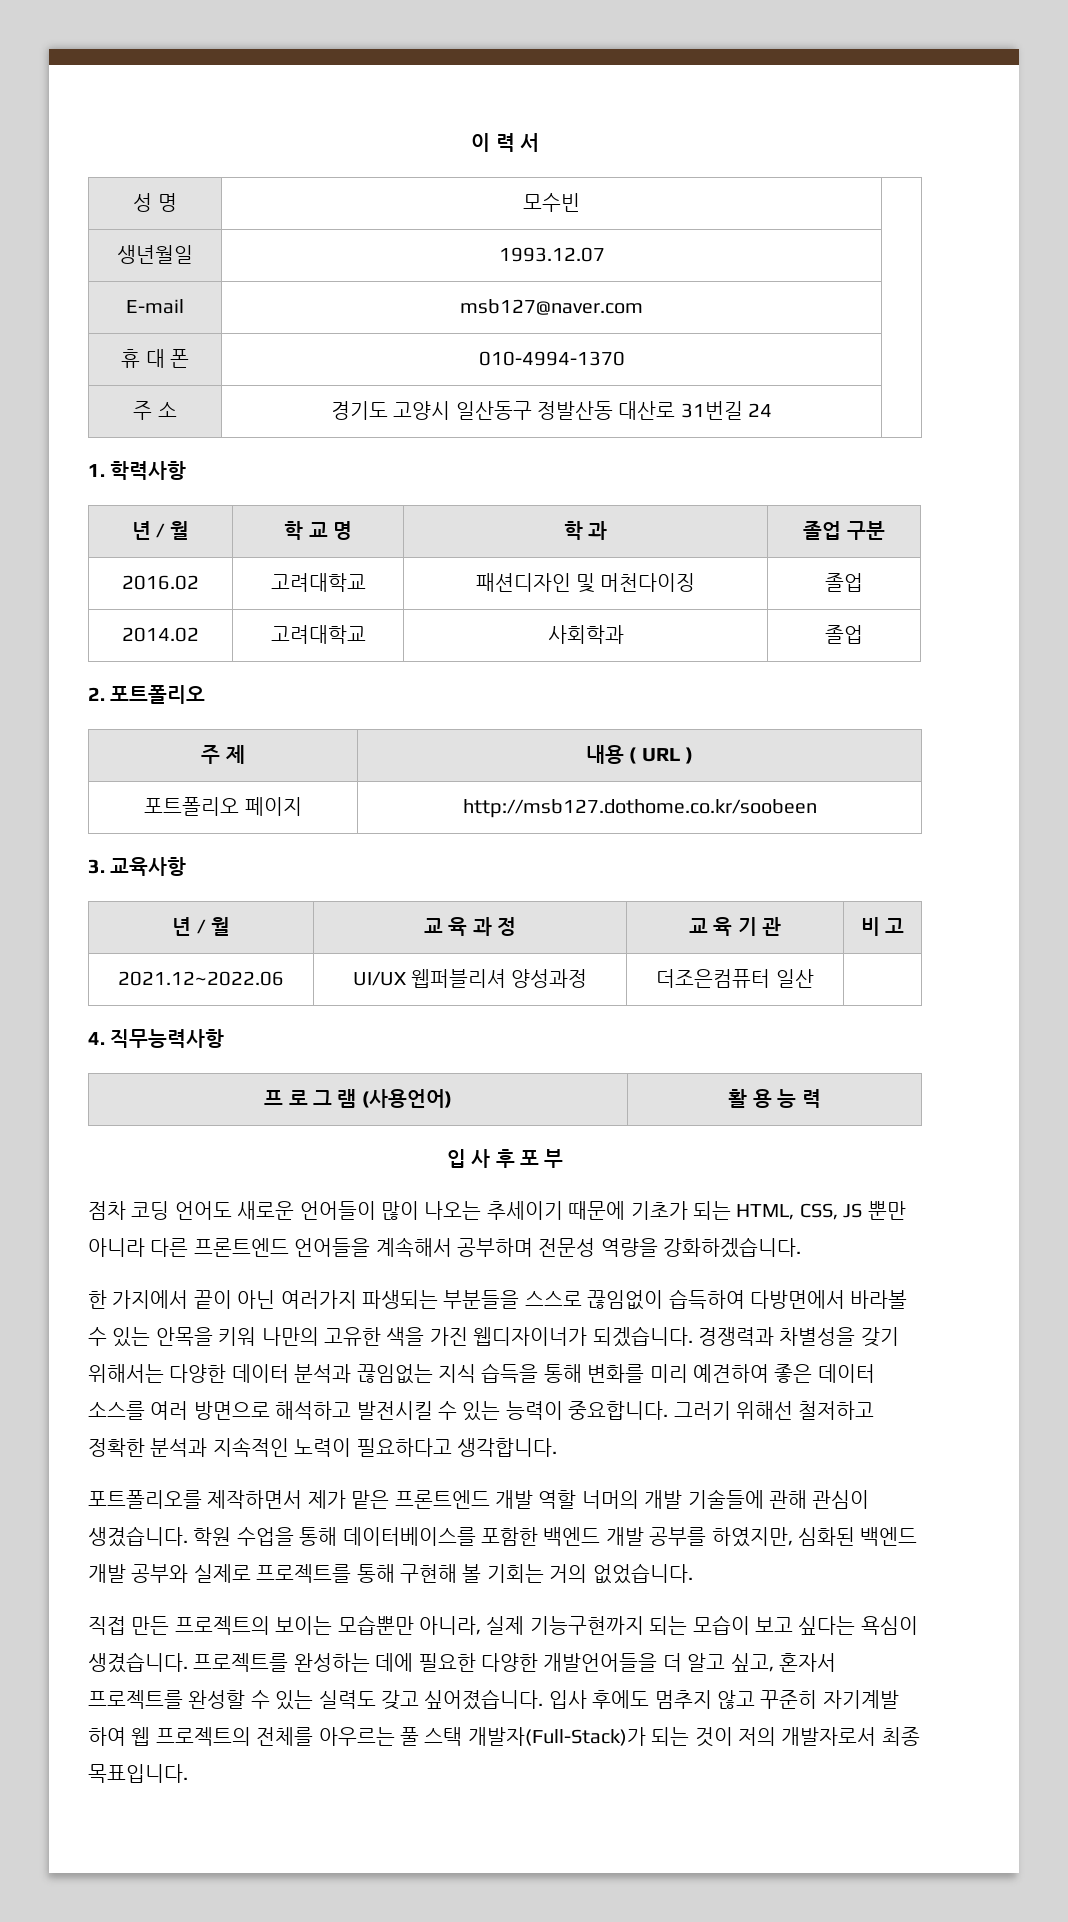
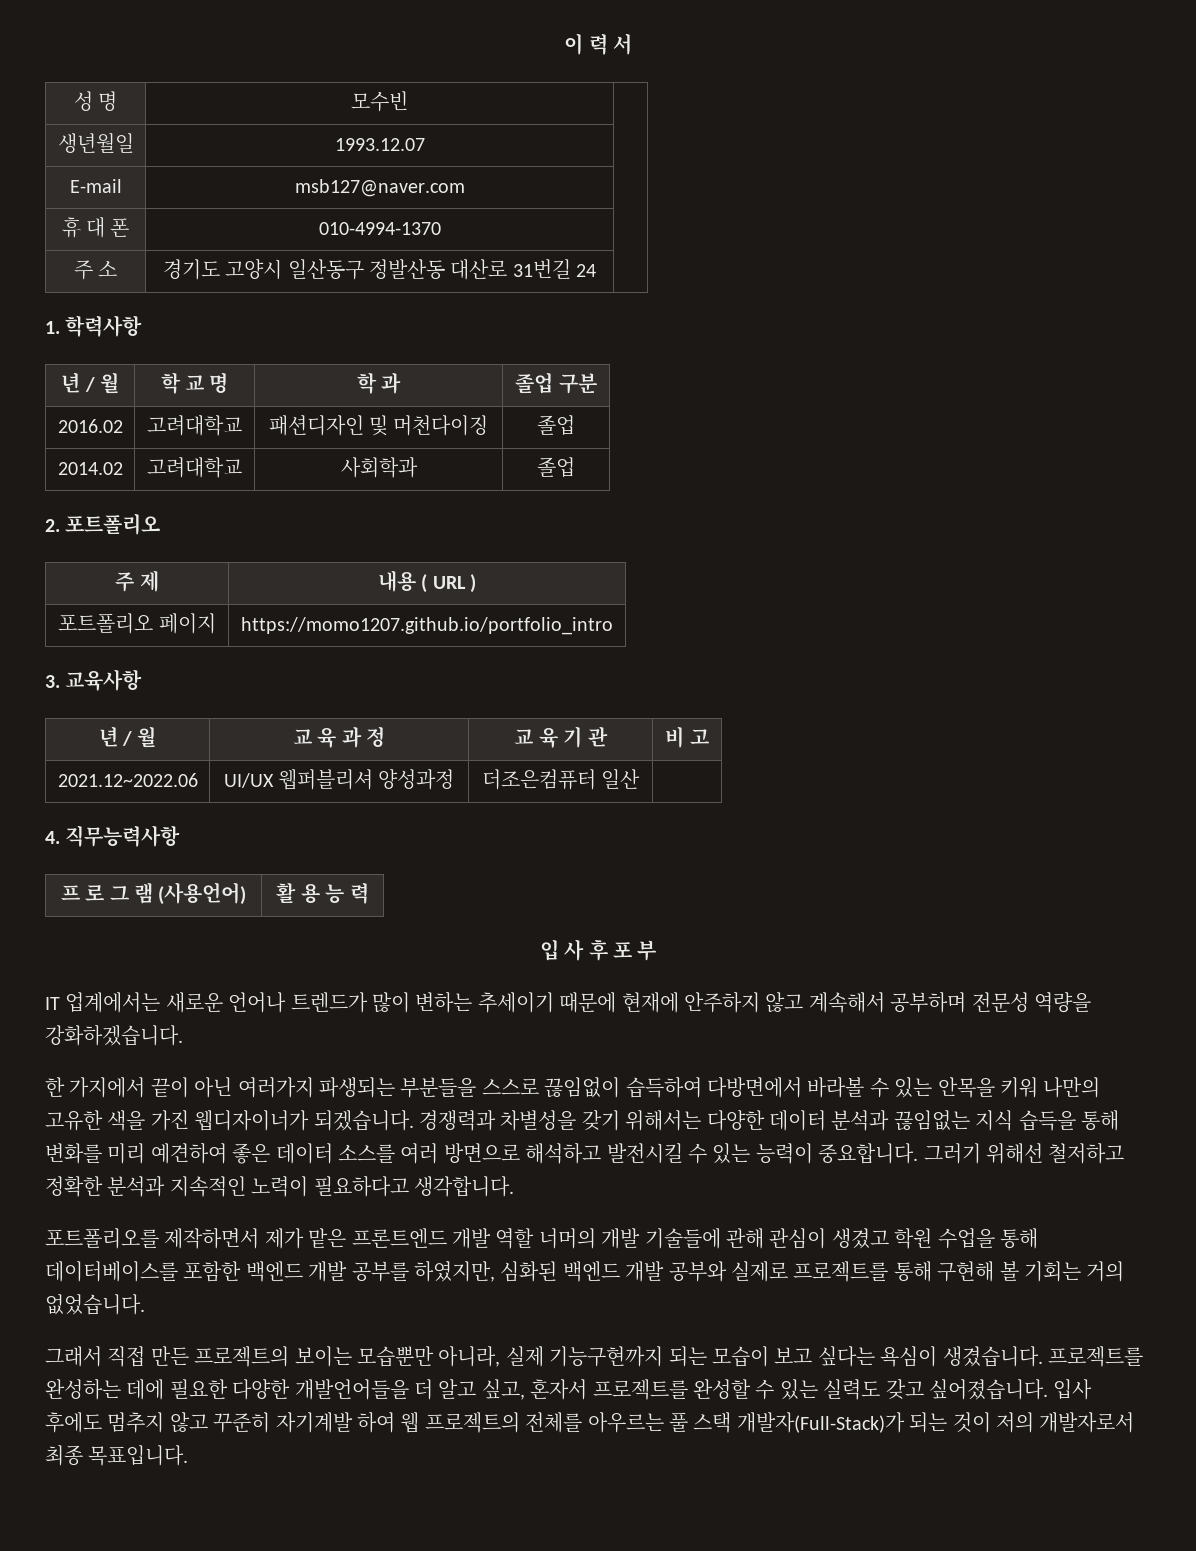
- 포트폴리오 페이지 | http://msb127.dothome.co.kr/soobeen
+ 포트폴리오 페이지 | https://momo1207.github.io/portfolio_intro
- 점차 코딩 언어도 새로운 언어들이 많이 나오는 추세이기 때문에 기초가 되는 HTML, CSS, JS 뿐만 아니라 다른 프론트엔드 언어들을 계속해서 공부하며 전문성 역량을 강화하겠습니다.
+ IT 업계에서는 새로운 언어나 트렌드가 많이 변하는 추세이기 때문에 현재에 안주하지 않고 계속해서 공부하며 전문성 역량을 강화하겠습니다.
- 포트폴리오를 제작하면서 제가 맡은 프론트엔드 개발 역할 너머의 개발 기술들에 관해 관심이 생겼습니다. 학원 수업을 통해 데이터베이스를 포함한 백엔드 개발 공부를 하였지만, 심화된 백엔드 개발 공부와 실제로 프로젝트를 통해 구현해 볼 기회는 거의 없었습니다.
+ 포트폴리오를 제작하면서 제가 맡은 프론트엔드 개발 역할 너머의 개발 기술들에 관해 관심이 생겼고 학원 수업을 통해 데이터베이스를 포함한 백엔드 개발 공부를 하였지만, 심화된 백엔드 개발 공부와 실제로 프로젝트를 통해 구현해 볼 기회는 거의 없었습니다.
- 직접 만든 프로젝트의 보이는 모습뿐만 아니라, 실제 기능구현까지 되는 모습이 보고 싶다는 욕심이 생겼습니다.
+ 그래서 직접 만든 프로젝트의 보이는 모습뿐만 아니라, 실제 기능구현까지 되는 모습이 보고 싶다는 욕심이 생겼습니다.

